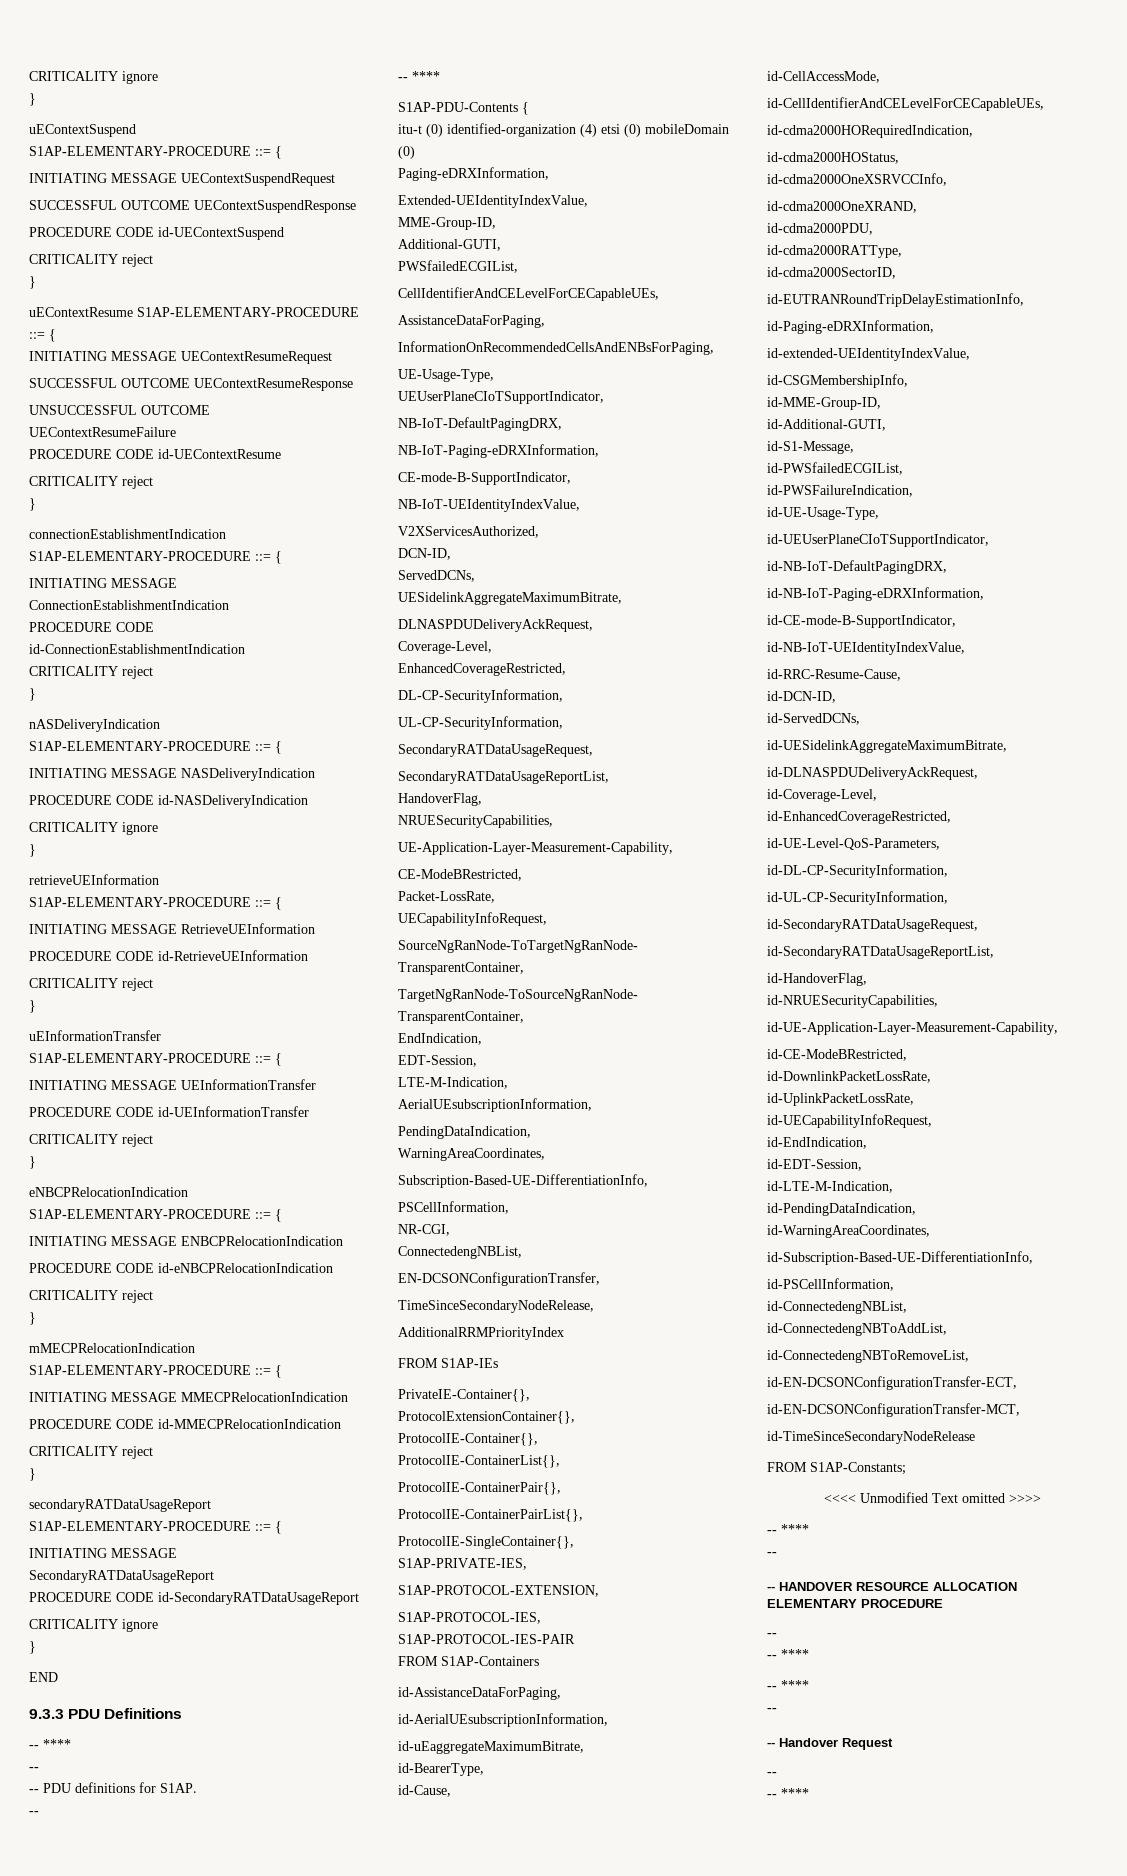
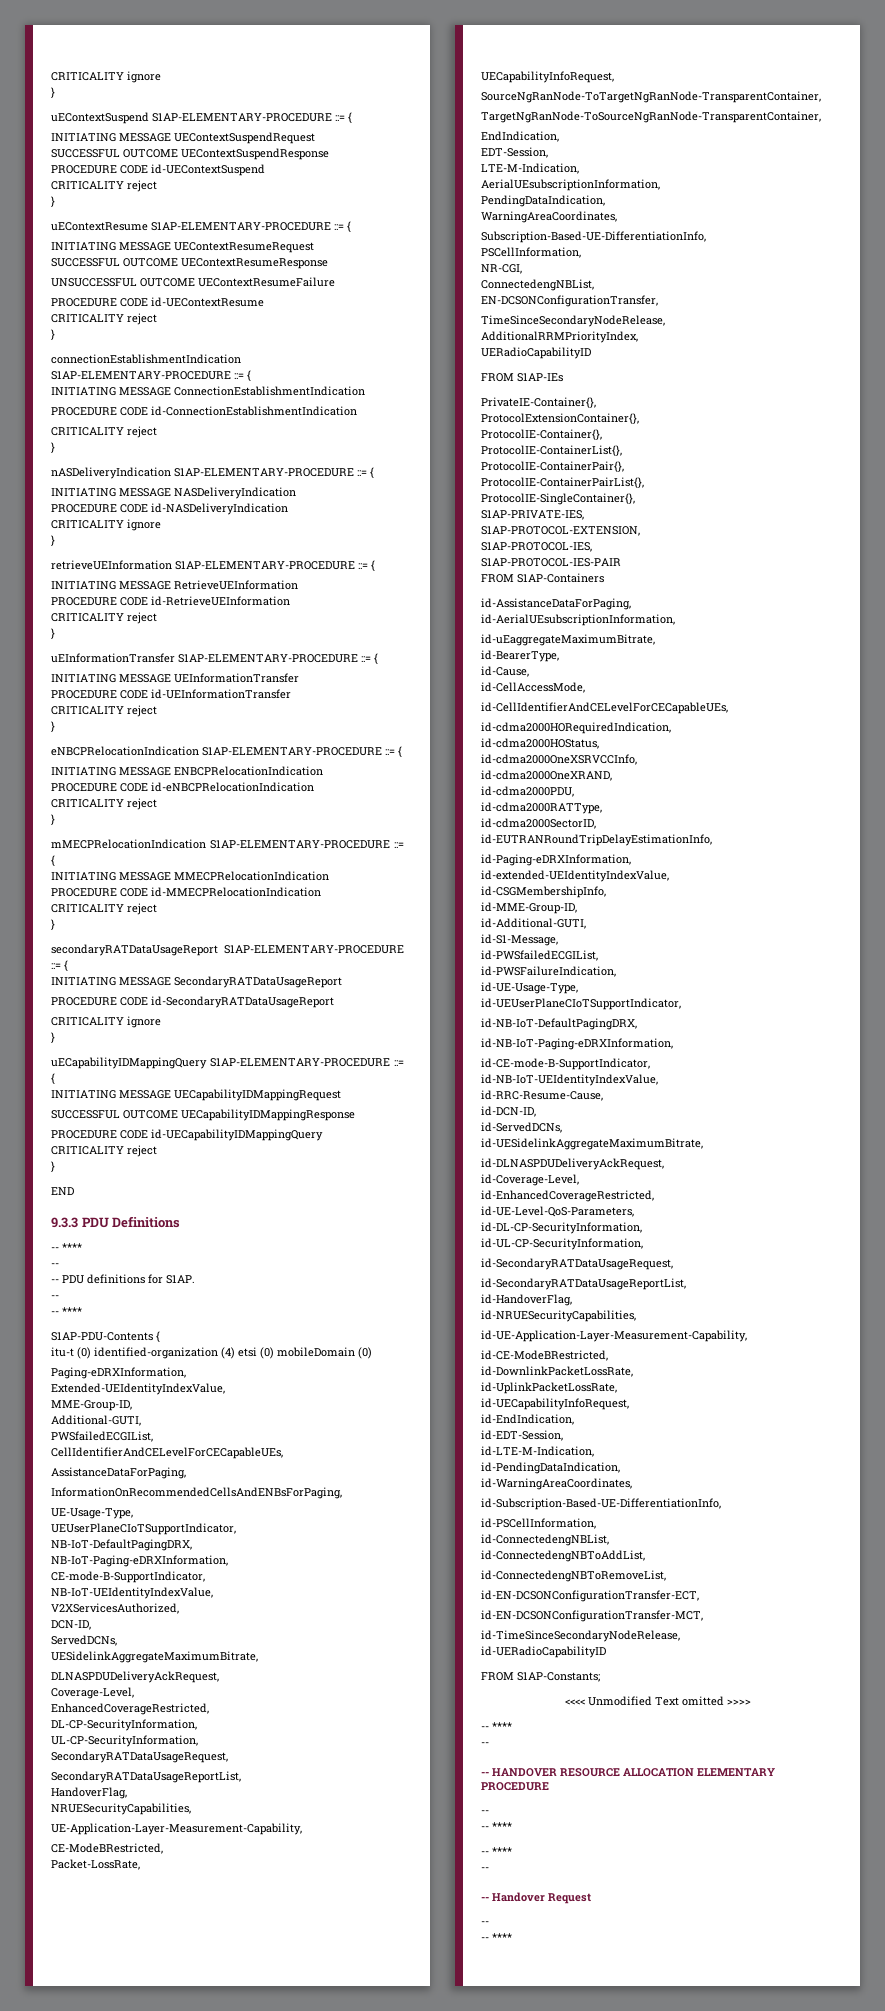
+ uECapabilityIDMappingQuery S1AP-ELEMENTARY-PROCEDURE ::= {
+ INITIATING MESSAGE UECapabilityIDMappingRequest
+ SUCCESSFUL OUTCOME UECapabilityIDMappingResponse
+ PROCEDURE CODE id-UECapabilityIDMappingQuery
+ CRITICALITY reject
+ }
- AdditionalRRMPriorityIndex
+ AdditionalRRMPriorityIndex,
+ UERadioCapabilityID
- id-TimeSinceSecondaryNodeRelease
+ id-TimeSinceSecondaryNodeRelease,
+ id-UERadioCapabilityID

